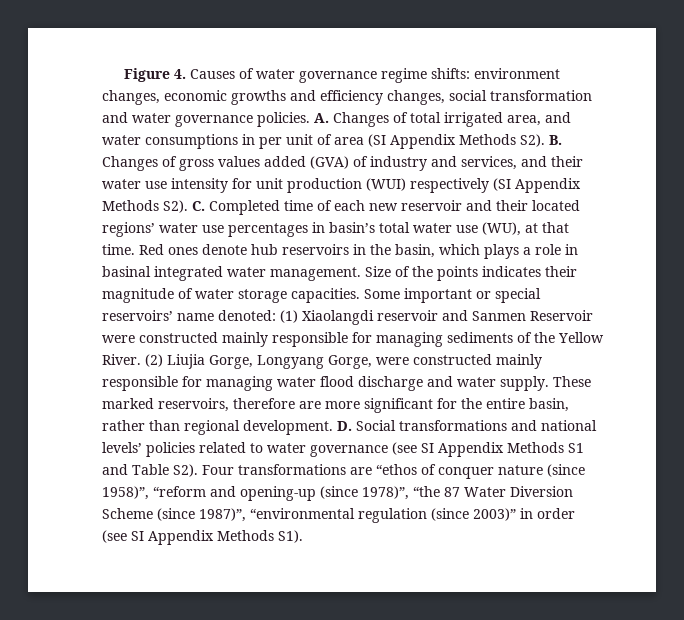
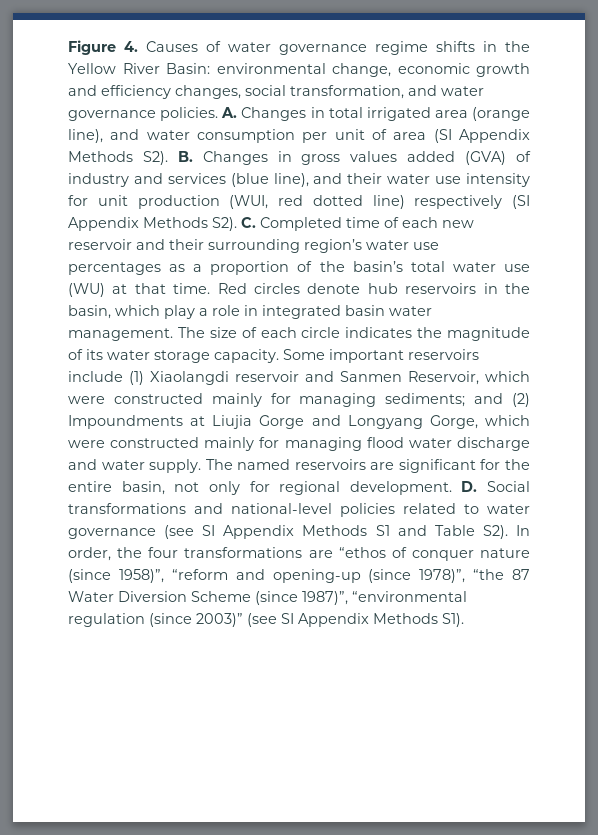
- Figure 4. Causes of water governance regime shifts: environment changes, economic growths and efficiency changes, social transformation and water governance policies.
+ Figure 4. Causes of water governance regime shifts in the Yellow River Basin: environmental change, economic growth and efficiency changes, social transformation, and water governance policies.
- A. Changes of total irrigated area, and water consumptions in per unit of area (SI Appendix Methods S2). B. Changes of gross values added (GVA) of industry and services, and their water use intensity for unit production (WUI) respectively (SI Appendix Methods S2). C. Completed time of each new reservoir and their located regions’ water use percentages in basin’s total water use (WU), at that time.
+ A. Changes in total irrigated area (orange line), and water consumption per unit of area (SI Appendix Methods S2). B. Changes in gross values added (GVA) of industry and services (blue line), and their water use intensity for unit production (WUI, red dotted line) respectively (SI Appendix Methods S2). C. Completed time of each new reservoir and their surrounding region’s water use percentages as a proportion of the basin’s total water use (WU) at that time.
- Red ones denote hub reservoirs in the basin, which plays a role in basinal integrated water management. Size of the points indicates their magnitude of water storage capacities.
+ Red circles denote hub reservoirs in the basin, which play a role in integrated basin water management. The size of each circle indicates the magnitude of its water storage capacity.
- Some important or special reservoirs’ name denoted: (1) Xiaolangdi reservoir and Sanmen Reservoir were constructed mainly responsible for managing sediments of the Yellow River. (2) Liujia Gorge, Longyang Gorge, were constructed mainly responsible for managing water flood discharge and water supply.
+ Some important reservoirs include (1) Xiaolangdi reservoir and Sanmen Reservoir, which were constructed mainly for managing sediments; and (2) Impoundments at Liujia Gorge and Longyang Gorge, which were constructed mainly for managing flood water discharge and water supply.
- These marked reservoirs, therefore are more significant for the entire basin, rather than regional development.
+ The named reservoirs are significant for the entire basin, not only for regional development.
- D. Social transformations and national levels’ policies related to water governance (see SI Appendix Methods S1 and Table S2). Four transformations are “ethos of conquer nature (since 1958)”, “reform and opening-up (since 1978)”, “the 87 Water Diversion Scheme (since 1987)”, “environmental regulation (since 2003)” in order (see SI Appendix Methods S1).
+ D. Social transformations and national-level policies related to water governance (see SI Appendix Methods S1 and Table S2). In order, the four transformations are “ethos of conquer nature (since 1958)”, “reform and opening-up (since 1978)”, “the 87 Water Diversion Scheme (since 1987)”, “environmental regulation (since 2003)” (see SI Appendix Methods S1).

